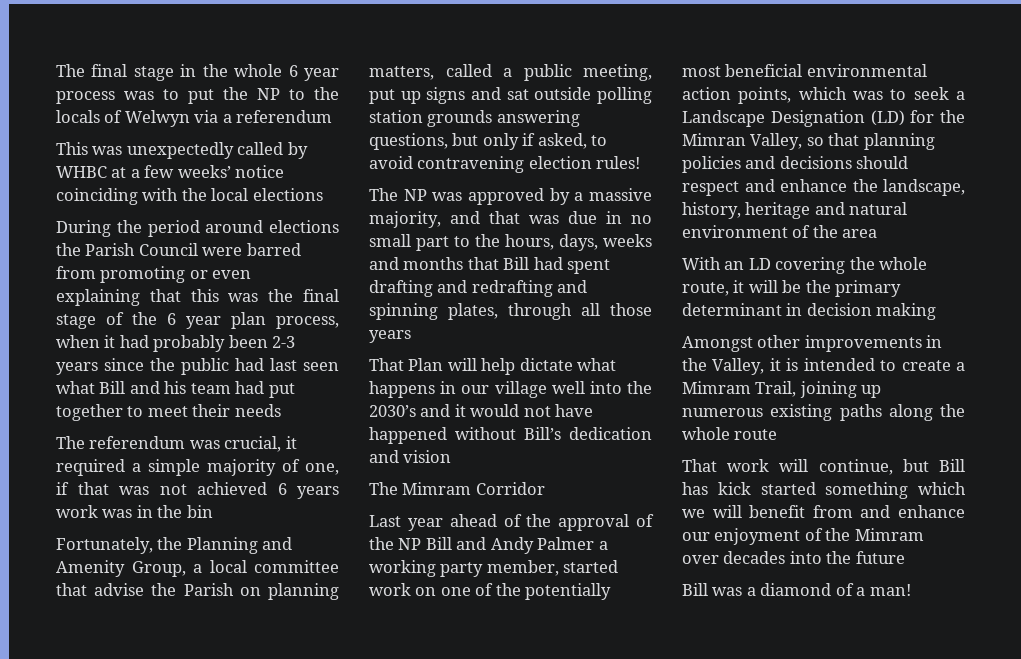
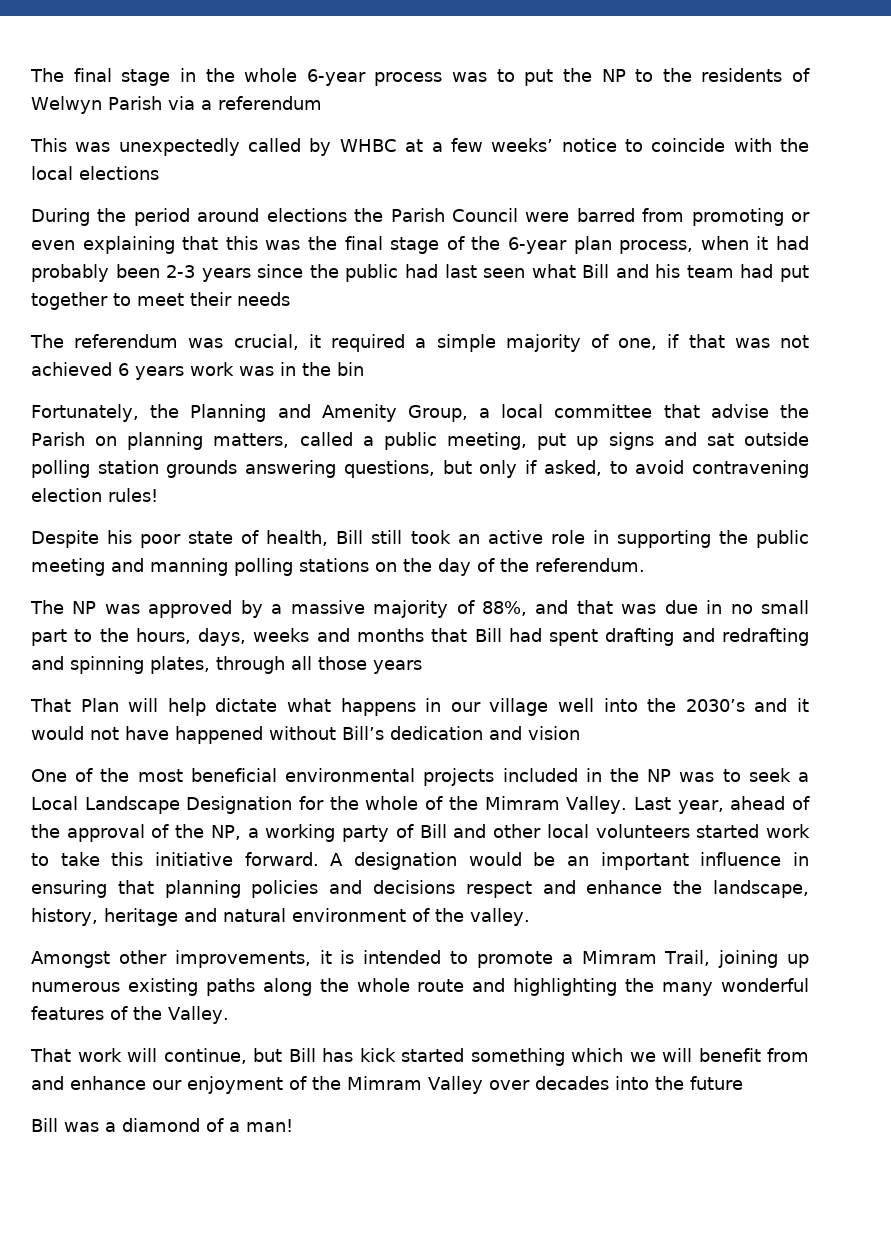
- The final stage in the whole 6 year process was to put the NP to the locals of Welwyn via a referendum
+ The final stage in the whole 6-year process was to put the NP to the residents of Welwyn Parish via a referendum
- This was unexpectedly called by WHBC at a few weeks’ notice coinciding with the local elections
+ This was unexpectedly called by WHBC at a few weeks’ notice to coincide with the local elections
- During the period around elections the Parish Council were barred from promoting or even explaining that this was the final stage of the 6 year plan process, when it had probably been 2-3 years since the public had last seen what Bill and his team had put together to meet their needs
+ During the period around elections the Parish Council were barred from promoting or even explaining that this was the final stage of the 6-year plan process, when it had probably been 2-3 years since the public had last seen what Bill and his team had put together to meet their needs
+ Despite his poor state of health, Bill still took an active role in supporting the public meeting and manning polling stations on the day of the referendum.
- The NP was approved by a massive majority, and that was due in no small part to the hours, days, weeks and months that Bill had spent drafting and redrafting and spinning plates, through all those years
+ The NP was approved by a massive majority of 88%, and that was due in no small part to the hours, days, weeks and months that Bill had spent drafting and redrafting and spinning plates, through all those years
- The Mimram Corridor
- Last year ahead of the approval of the NP Bill and Andy Palmer a working party member, started work on one of the potentially most beneficial environmental action points, which was to seek a Landscape Designation (LD) for the Mimran Valley, so that planning policies and decisions should respect and enhance the landscape, history, heritage and natural environment of the area
- With an LD covering the whole route, it will be the primary determinant in decision making
- Amongst other improvements in the Valley, it is intended to create a Mimram Trail, joining up numerous existing paths along the whole route
+ One of the most beneficial environmental projects included in the NP was to seek a Local Landscape Designation for the whole of the Mimram Valley. Last year, ahead of the approval of the NP, a working party of Bill and other local volunteers started work to take this initiative forward. A designation would be an important influence in ensuring that planning policies and decisions respect and enhance the landscape, history, heritage and natural environment of the valley.
+ Amongst other improvements, it is intended to promote a Mimram Trail, joining up numerous existing paths along the whole route and highlighting the many wonderful features of the Valley.
- That work will continue, but Bill has kick started something which we will benefit from and enhance our enjoyment of the Mimram over decades into the future
+ That work will continue, but Bill has kick started something which we will benefit from and enhance our enjoyment of the Mimram Valley over decades into the future

